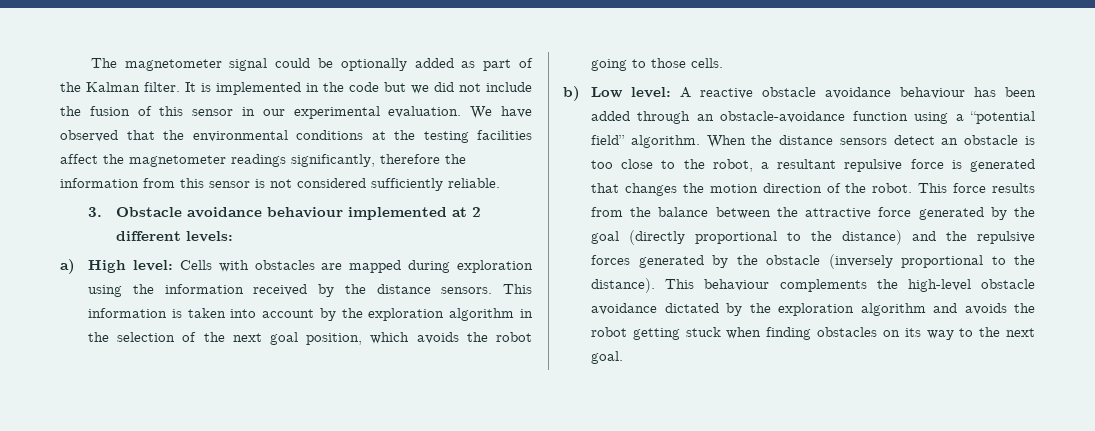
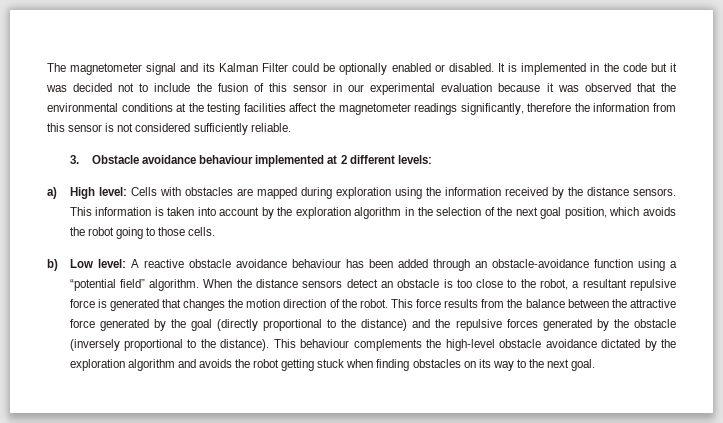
- The magnetometer signal could be optionally added as part of the Kalman filter.
+ The magnetometer signal and its Kalman Filter could be optionally enabled or disabled.
- It is implemented in the code but we did not include the fusion of this sensor in our experimental evaluation. We have observed that the environmental conditions at the testing facilities affect the magnetometer readings significantly, therefore the information from this sensor is not considered sufficiently reliable.
+ It is implemented in the code but it was decided not to include the fusion of this sensor in our experimental evaluation because it was observed that the environmental conditions at the testing facilities affect the magnetometer readings significantly, therefore the information from this sensor is not considered sufficiently reliable.

